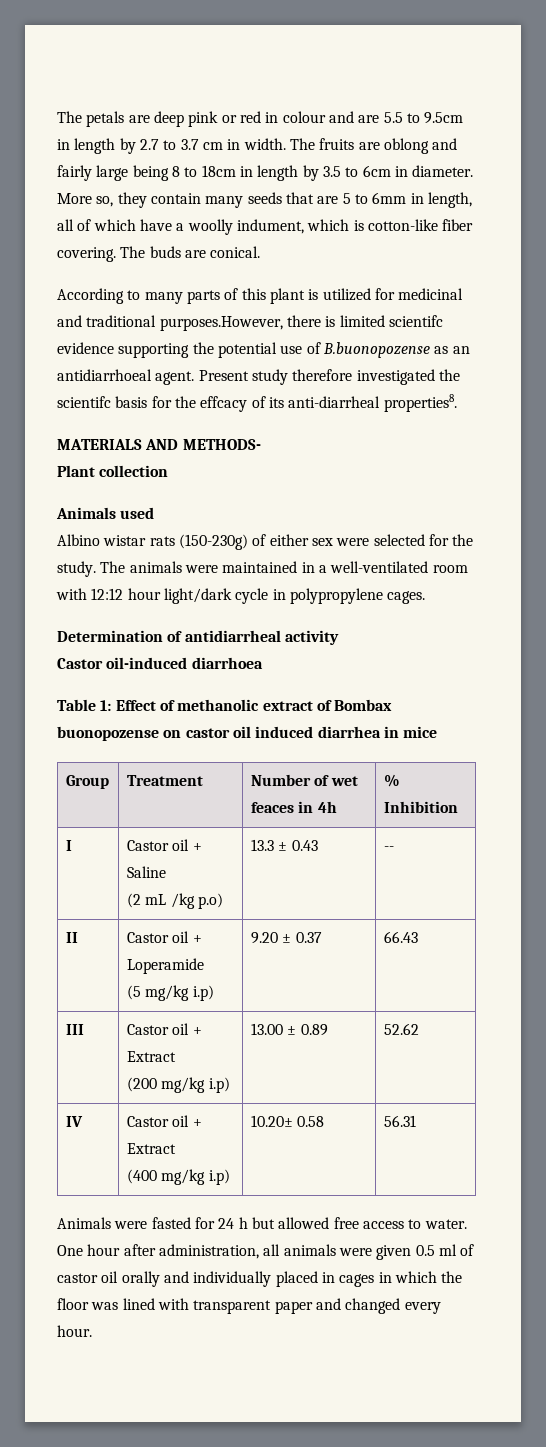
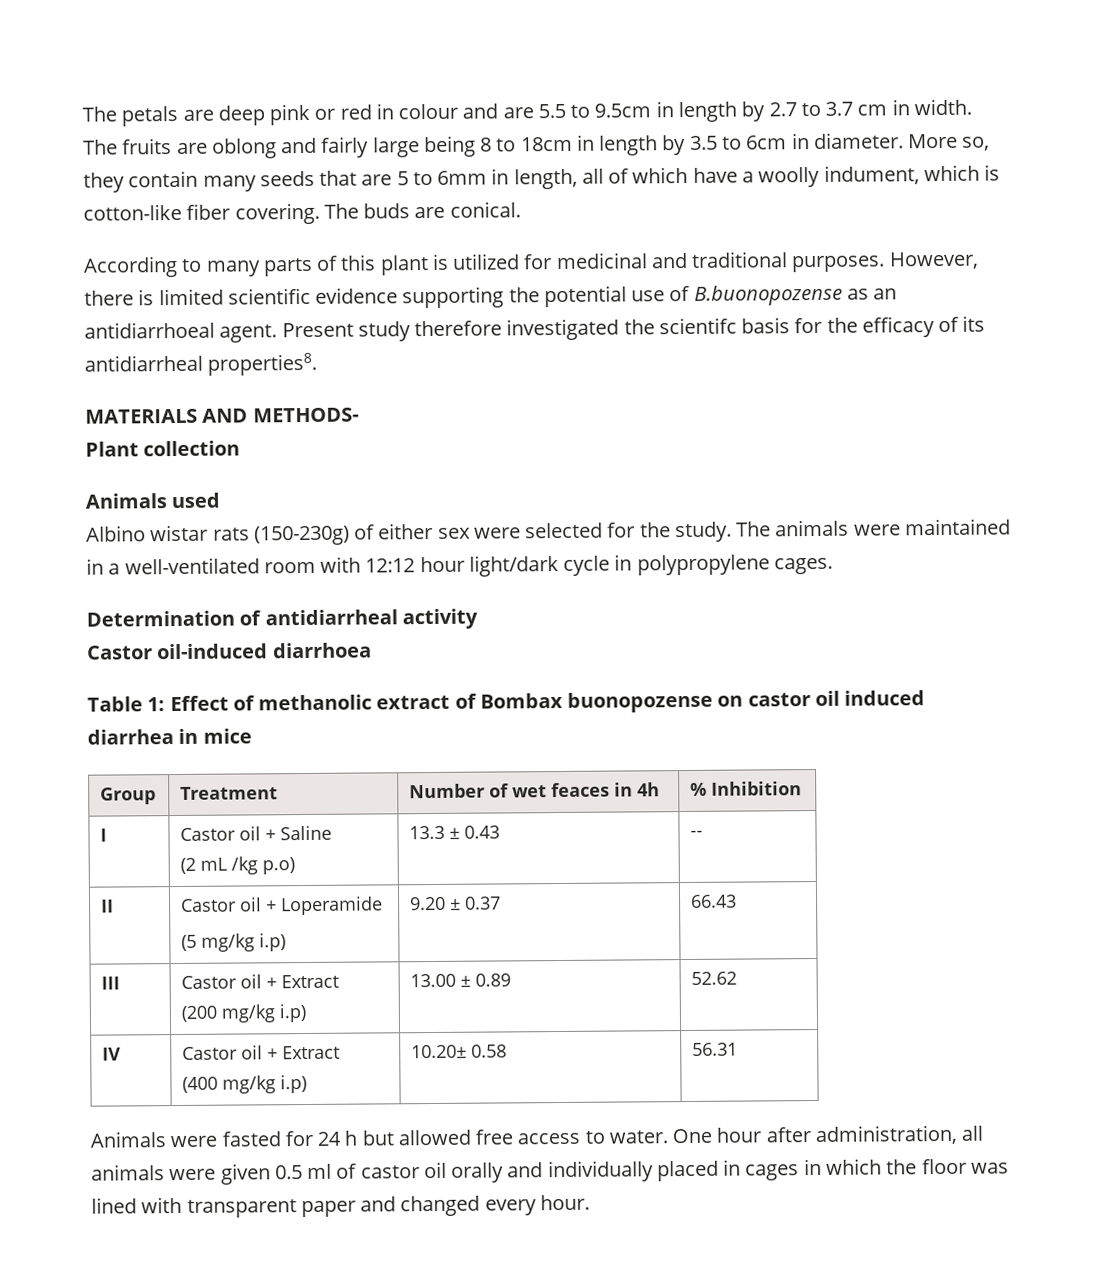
- According to many parts of this plant is utilized for medicinal and traditional purposes.However, there is limited scientifc evidence supporting the potential use of B.buonopozense as an antidiarrhoeal agent.
+ According to many parts of this plant is utilized for medicinal and traditional purposes. However, there is limited scientific evidence supporting the potential use of B.buonopozense as an antidiarrhoeal agent.
- Present study therefore investigated the scientifc basis for the effcacy of its anti-diarrheal properties8.
+ Present study therefore investigated the scientifc basis for the efficacy of its antidiarrheal properties8.

